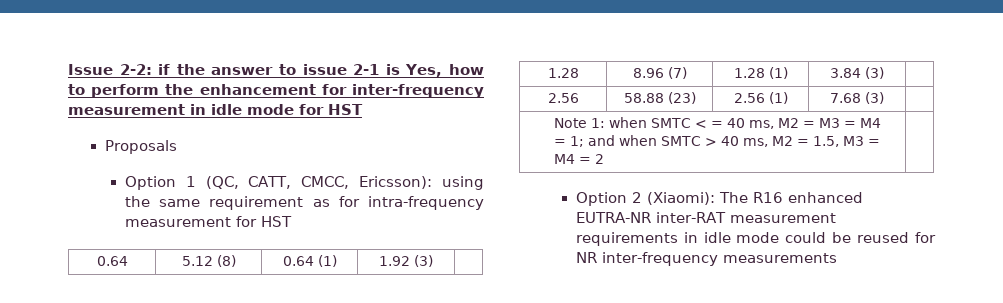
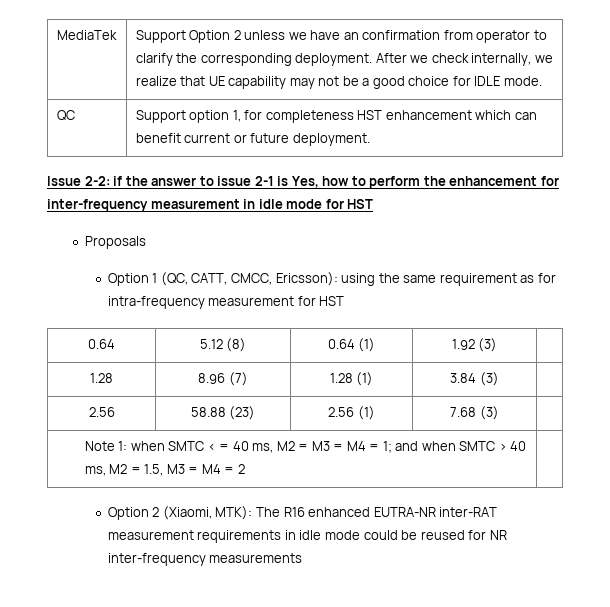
+ MediaTek | Support Option 2 unless we have an confirmation from operator to clarify the corresponding deployment. After we check internally, we realize that UE capability may not be a good choice for IDLE mode.
+ QC | Support option 1, for completeness HST enhancement which can benefit current or future deployment.
- Option 2 (Xiaomi): The R16 enhanced EUTRA-NR inter-RAT measurement requirements in idle mode could be reused for NR inter-frequency measurements
+ Option 2 (Xiaomi, MTK): The R16 enhanced EUTRA-NR inter-RAT measurement requirements in idle mode could be reused for NR inter-frequency measurements

